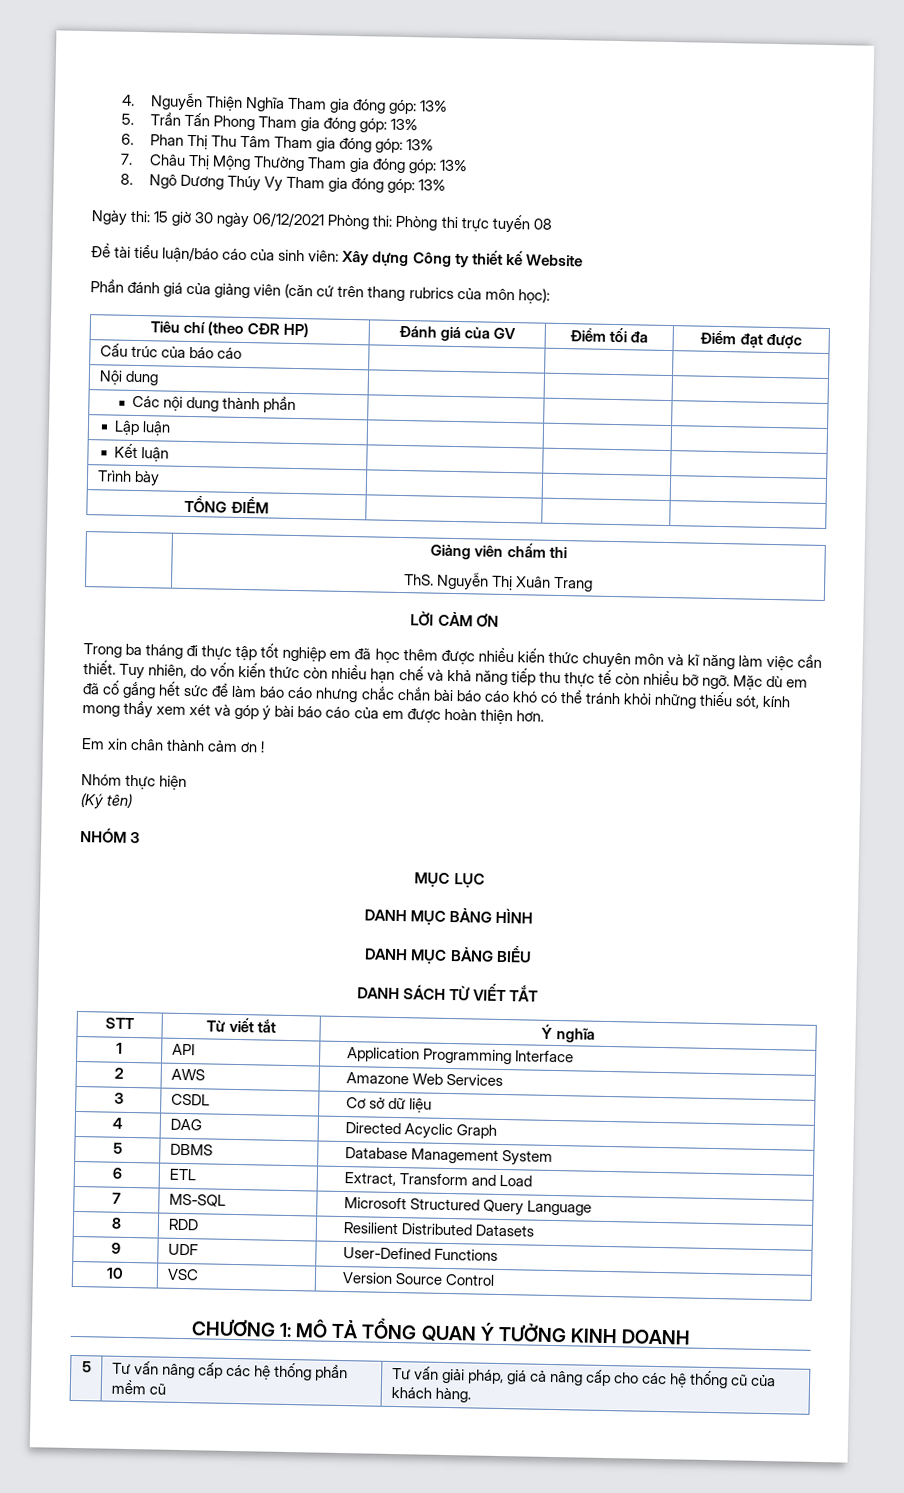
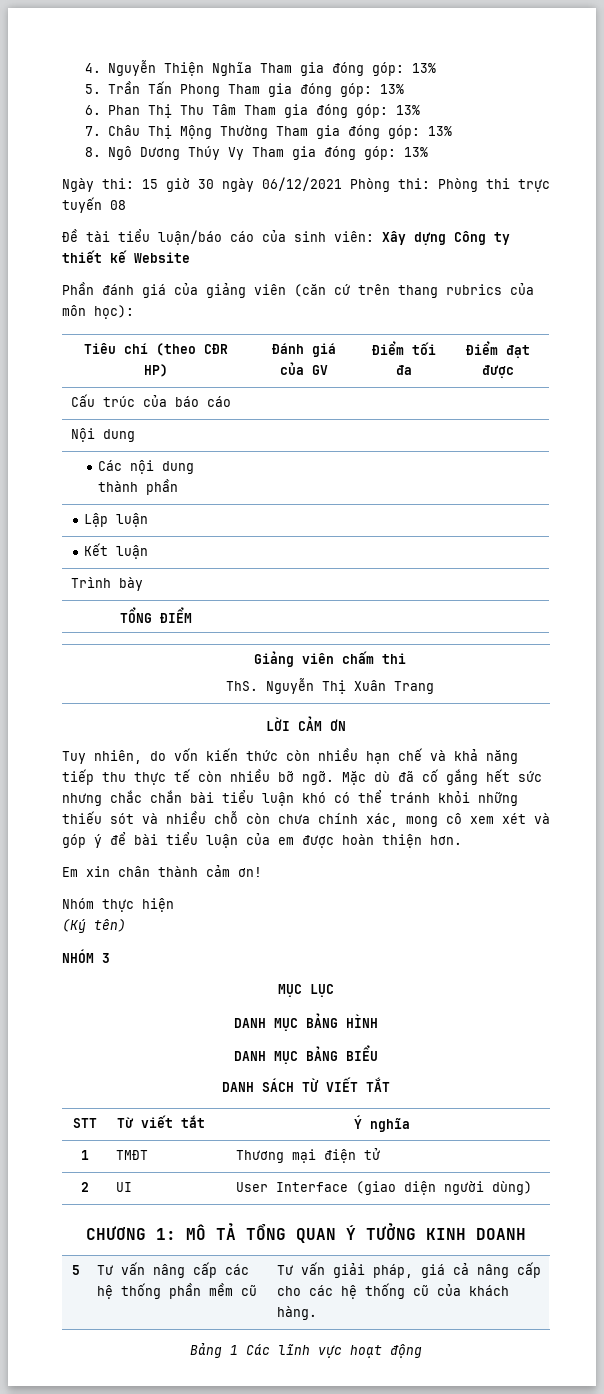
- Trong ba tháng đi thực tập tốt nghiệp em đã học thêm được nhiều kiến thức chuyên môn và kĩ năng làm việc cần thiết.
- Mặc dù em đã cố gắng hết sức để làm báo cáo nhưng chắc chắn bài báo cáo khó có thể tránh khỏi những thiếu sót, kính mong thầy xem xét và góp ý bài báo cáo của em được hoàn thiện hơn.
+ Mặc dù đã cố gắng hết sức nhưng chắc chắn bài tiểu luận khó có thể tránh khỏi những thiếu sót và nhiều chỗ còn chưa chính xác, mong cô xem xét và góp ý để bài tiểu luận của em được hoàn thiện hơn.
- Em xin chân thành cảm ơn !
+ Em xin chân thành cảm ơn!
- 1 | API | Application Programming Interface
- 2 | AWS | Amazone Web Services
- 3 | CSDL | Cơ sở dữ liệu
- 4 | DAG | Directed Acyclic Graph
- 5 | DBMS | Database Management System
- 6 | ETL | Extract, Transform and Load
- 7 | MS-SQL | Microsoft Structured Query Language
- 8 | RDD | Resilient Distributed Datasets
- 9 | UDF | User-Defined Functions
- 10 | VSC | Version Source Control
+ 1 | TMĐT | Thương mại điện tử
+ 2 | UI | User Interface (giao diện người dùng)
+ Bảng 1 Các lĩnh vực hoạt động

